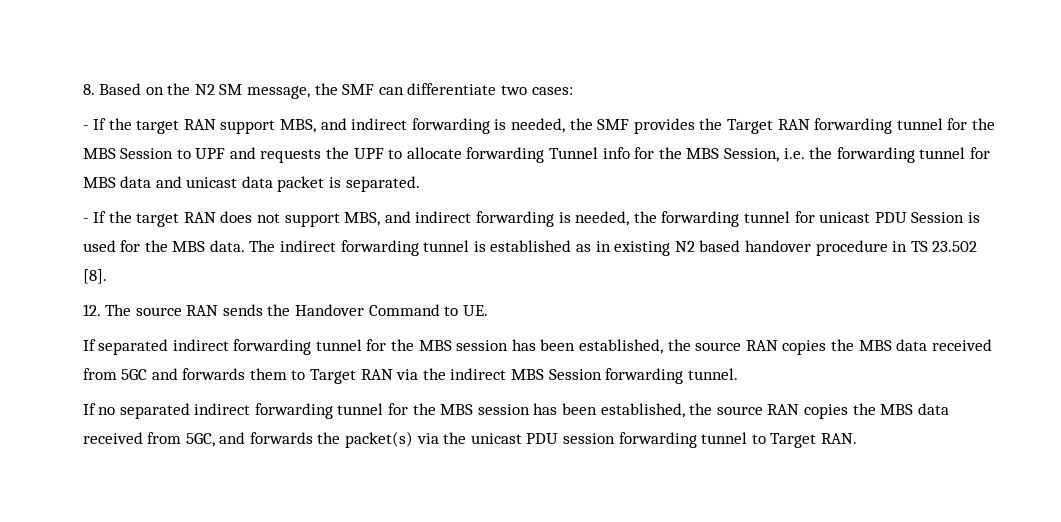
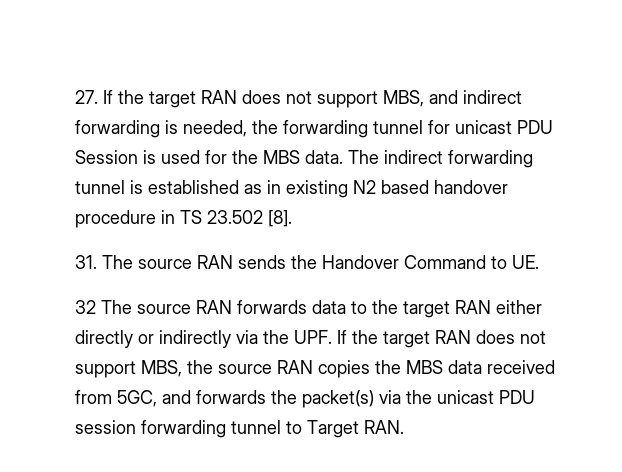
- 8. Based on the N2 SM message, the SMF can differentiate two cases:
- - If the target RAN support MBS, and indirect forwarding is needed, the SMF provides the Target RAN forwarding tunnel for the MBS Session to UPF and requests the UPF to allocate forwarding Tunnel info for the MBS Session, i.e. the forwarding tunnel for MBS data and unicast data packet is separated.
- - If the target RAN does not support MBS, and indirect forwarding is needed, the forwarding tunnel for unicast PDU Session is used for the MBS data.
+ 27. If the target RAN does not support MBS, and indirect forwarding is needed, the forwarding tunnel for unicast PDU Session is used for the MBS data.
- 12. The source RAN sends the Handover Command to UE.
+ 31. The source RAN sends the Handover Command to UE.
- If separated indirect forwarding tunnel for the MBS session has been established, the source RAN copies the MBS data received from 5GC and forwards them to Target RAN via the indirect MBS Session forwarding tunnel.
- If no separated indirect forwarding tunnel for the MBS session has been established, the source RAN copies the MBS data received from 5GC, and forwards the packet(s) via the unicast PDU session forwarding tunnel to Target RAN.
+ 32 The source RAN forwards data to the target RAN either directly or indirectly via the UPF. If the target RAN does not support MBS, the source RAN copies the MBS data received from 5GC, and forwards the packet(s) via the unicast PDU session forwarding tunnel to Target RAN.

